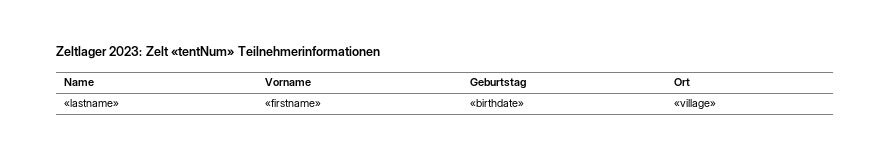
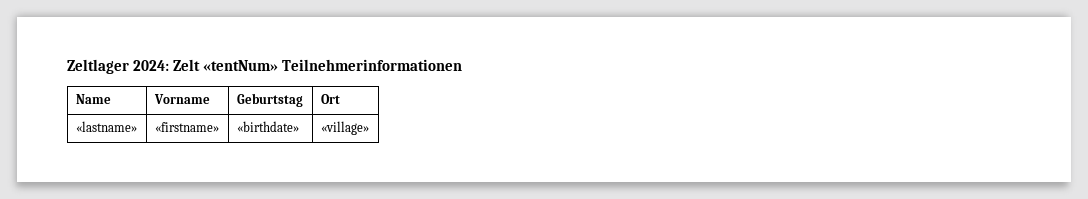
- Zeltlager 2023: Zelt «tentNum» Teilnehmerinformationen
+ Zeltlager 2024: Zelt «tentNum» Teilnehmerinformationen

